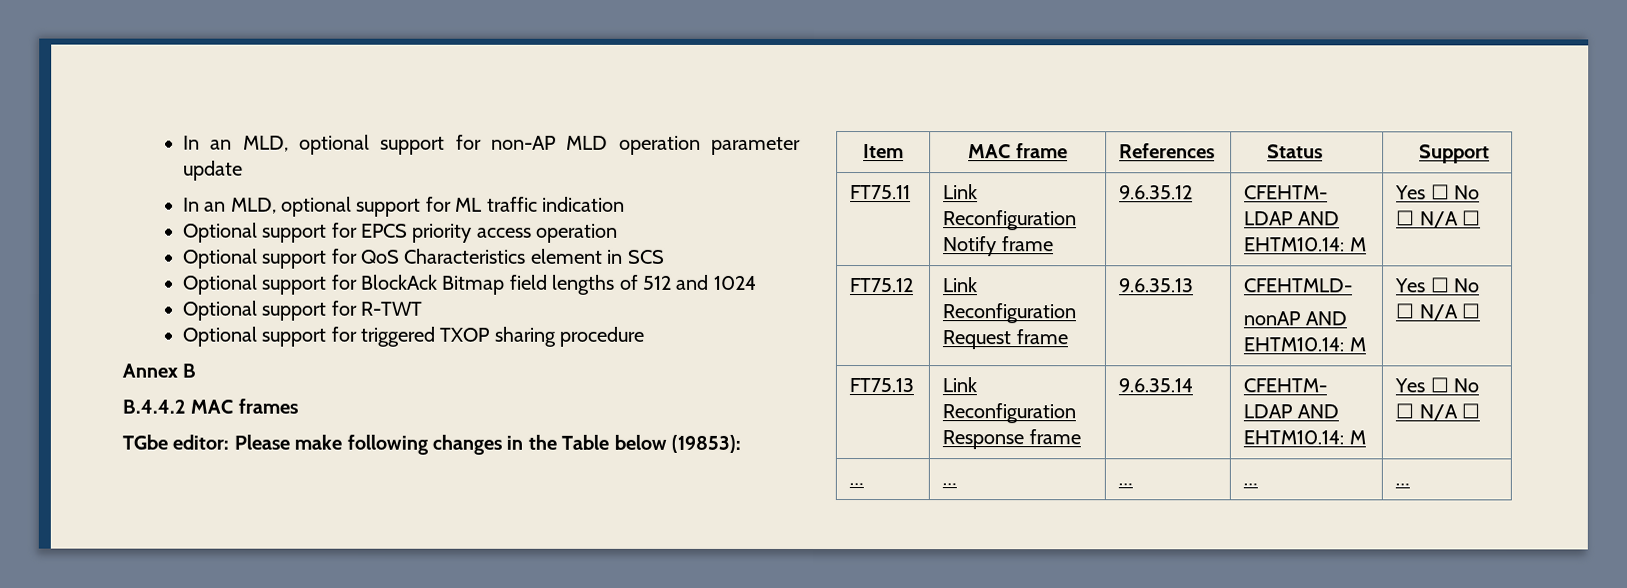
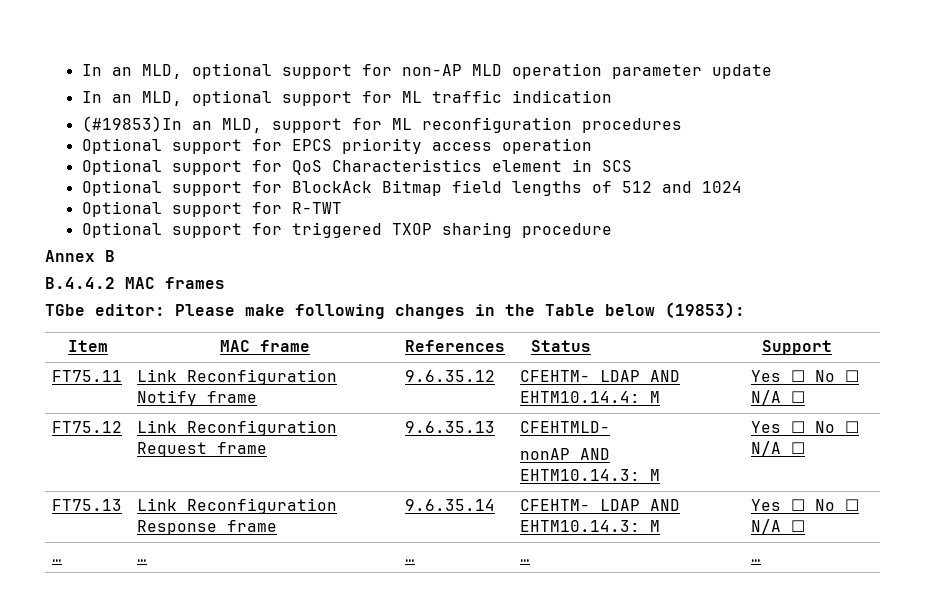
+ (#19853)In an MLD, support for ML reconfiguration procedures
- FT75.11 | Link Reconfiguration Notify frame | 9.6.35.12 | CFEHTM- LDAP AND EHTM10.14: M | Yes ☐ No ☐ N/A ☐
+ FT75.11 | Link Reconfiguration Notify frame | 9.6.35.12 | CFEHTM- LDAP AND EHTM10.14.4: M | Yes ☐ No ☐ N/A ☐
  FT75.12 | Link Reconfiguration Request frame | 9.6.35.13 | CFEHTMLD-
- nonAP AND EHTM10.14: M | Yes ☐ No ☐ N/A ☐
+ nonAP AND EHTM10.14.3: M | Yes ☐ No ☐ N/A ☐
- FT75.13 | Link Reconfiguration Response frame | 9.6.35.14 | CFEHTM- LDAP AND EHTM10.14: M | Yes ☐ No ☐ N/A ☐
+ FT75.13 | Link Reconfiguration Response frame | 9.6.35.14 | CFEHTM- LDAP AND EHTM10.14.3: M | Yes ☐ No ☐ N/A ☐

